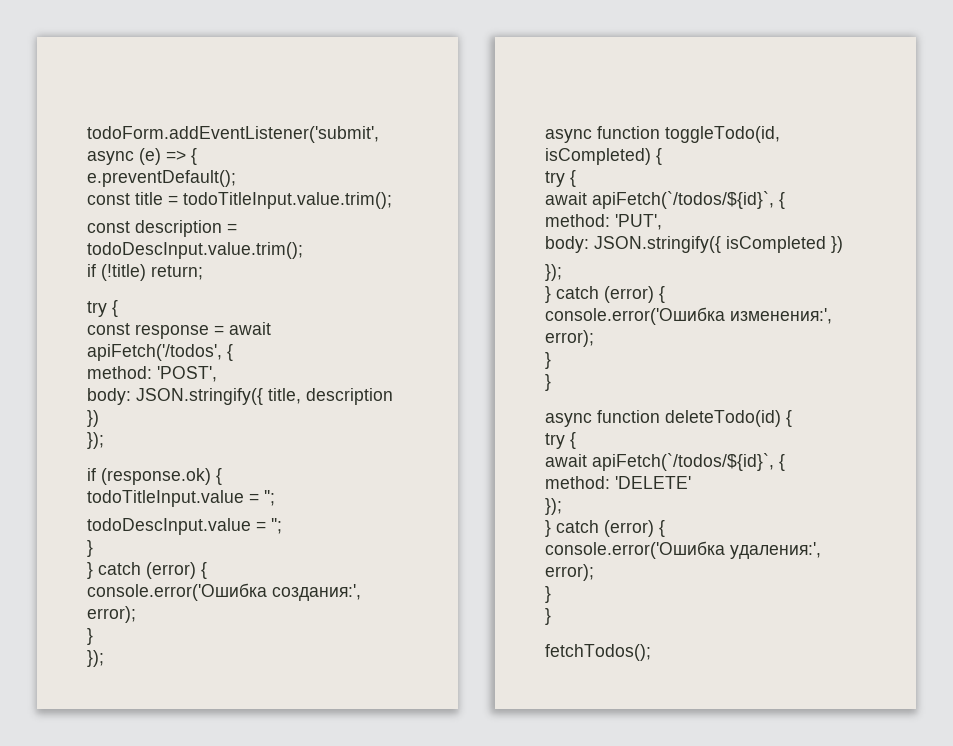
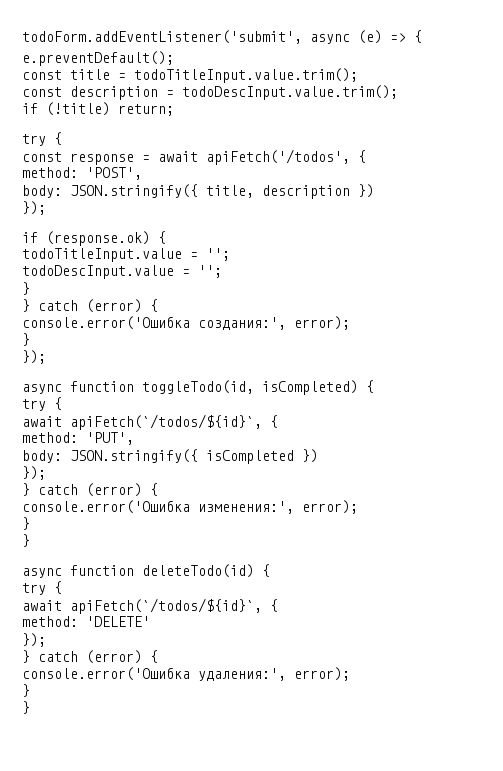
- fetchTodos();

